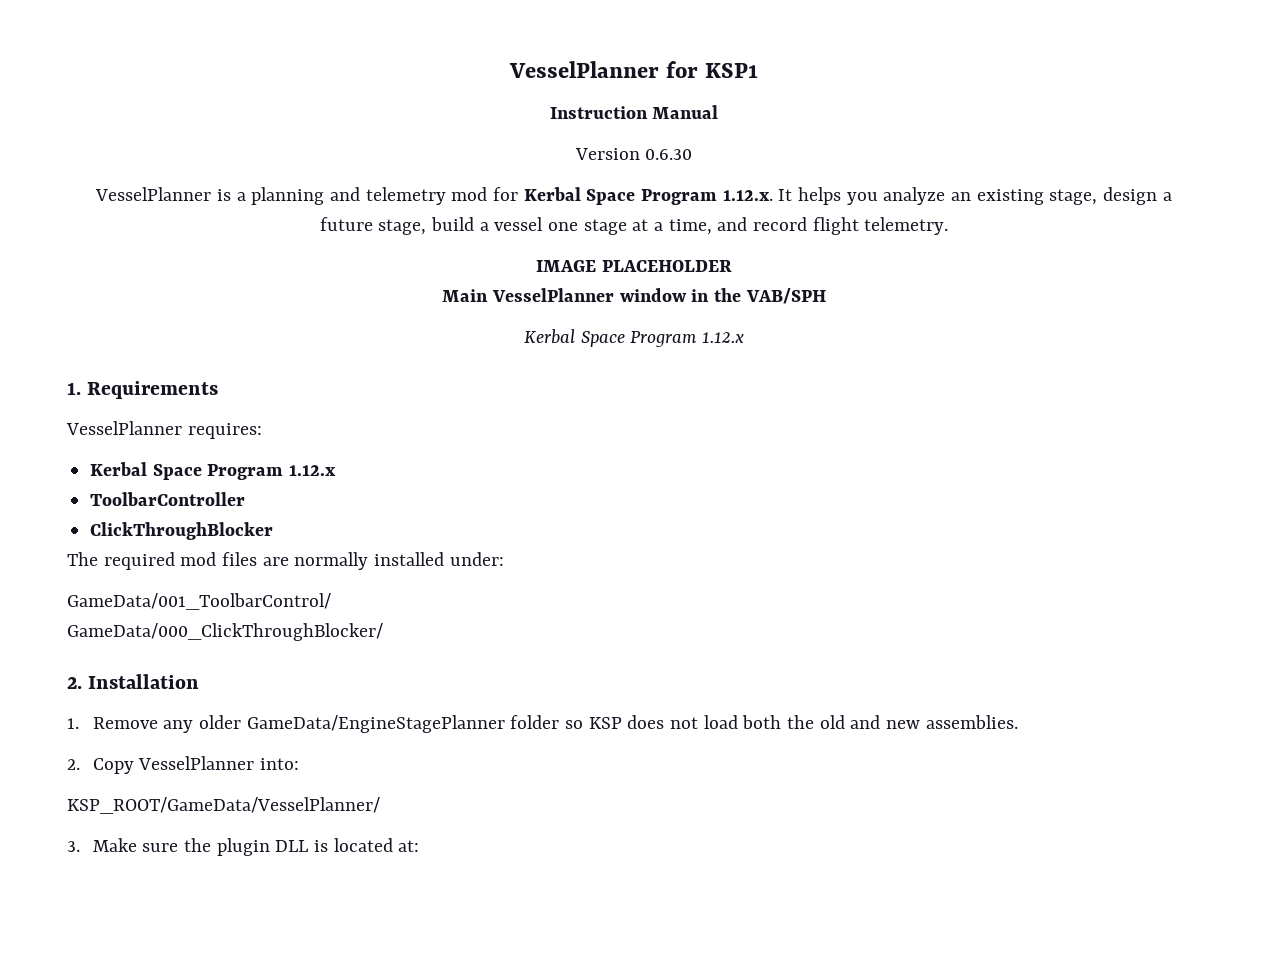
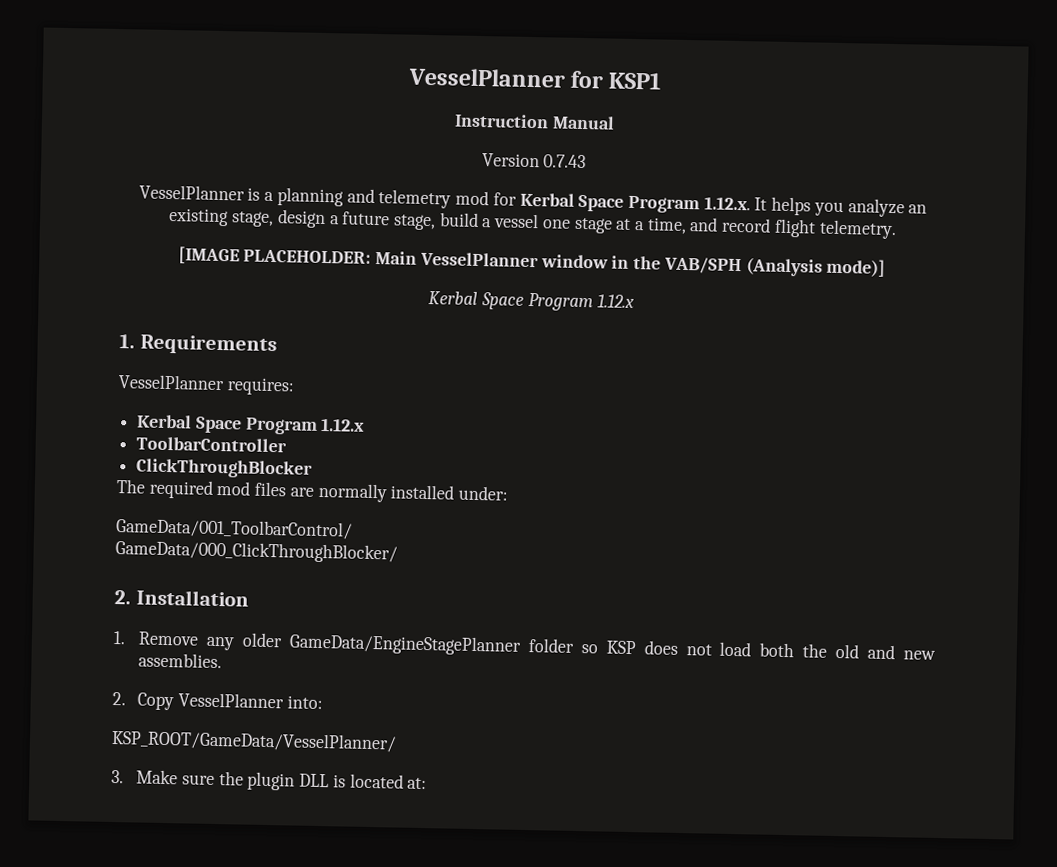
- Version 0.6.30
+ Version 0.7.43
- IMAGE PLACEHOLDER
- Main VesselPlanner window in the VAB/SPH
+ [IMAGE PLACEHOLDER: Main VesselPlanner window in the VAB/SPH (Analysis mode)]

